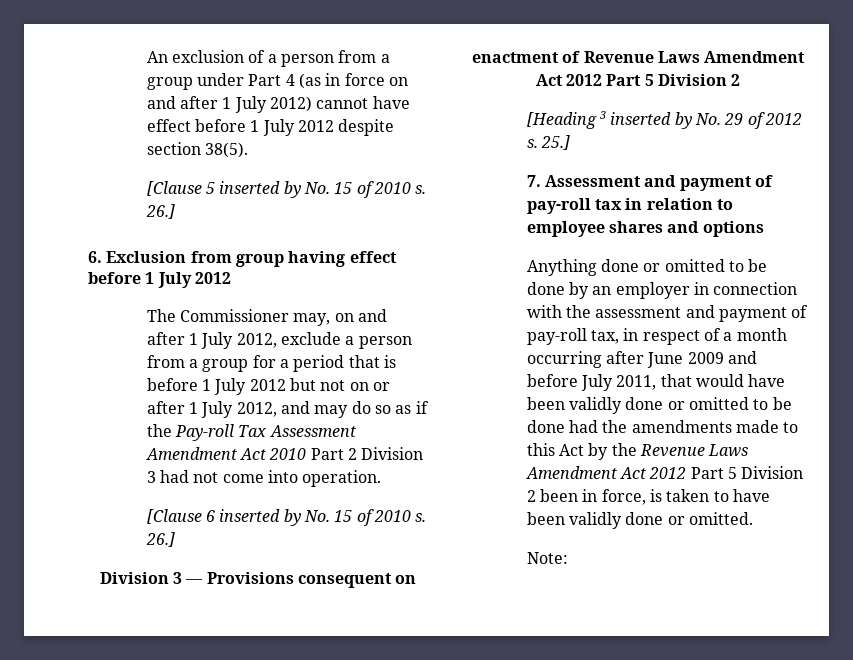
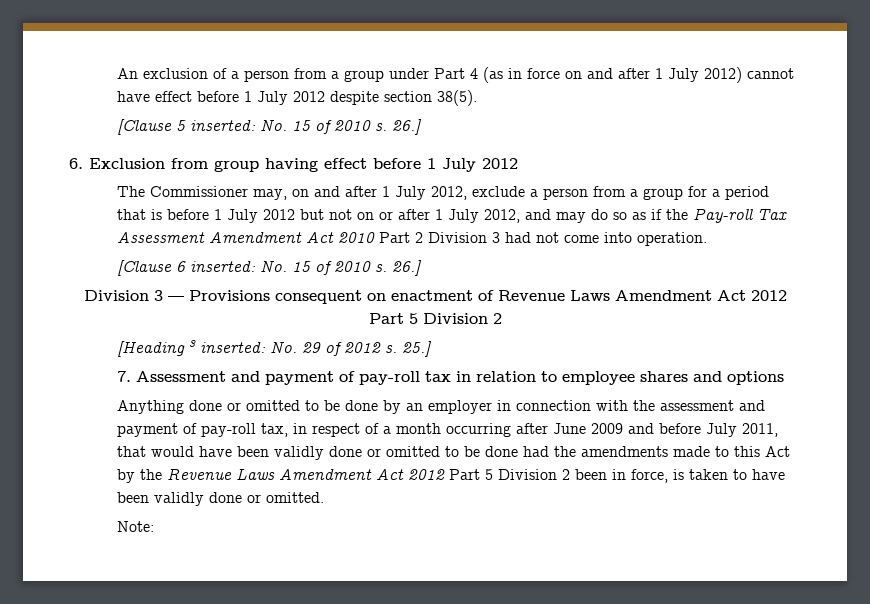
- [Clause 5 inserted by No. 15 of 2010 s.
+ [Clause 5 inserted: No. 15 of 2010 s.
- [Clause 6 inserted by No. 15 of 2010 s.
+ [Clause 6 inserted: No. 15 of 2010 s.
- [Heading 3 inserted by No. 29 of 2012 s.
+ [Heading 3 inserted: No. 29 of 2012 s.

